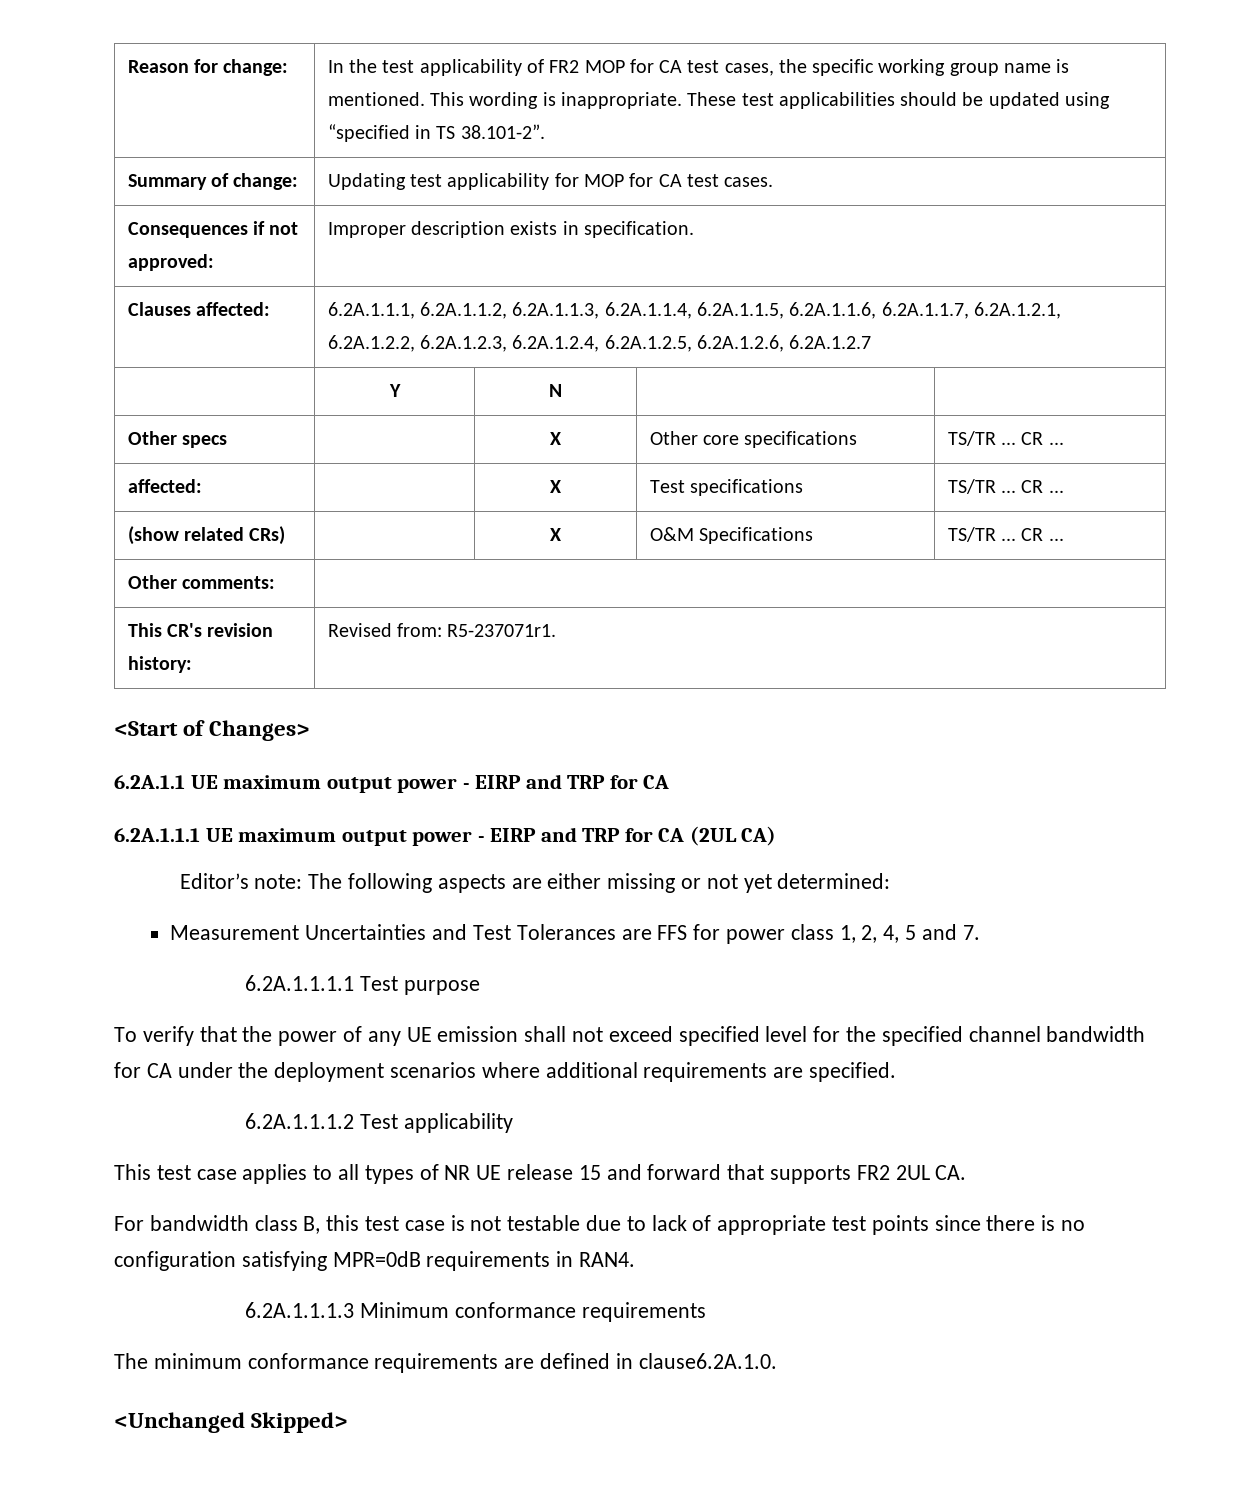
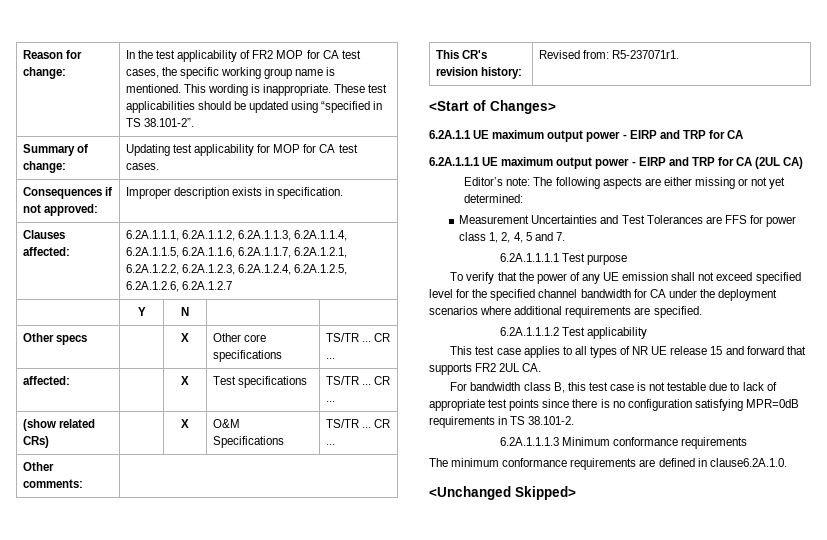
- For bandwidth class B, this test case is not testable due to lack of appropriate test points since there is no configuration satisfying MPR=0dB requirements in RAN4.
+ For bandwidth class B, this test case is not testable due to lack of appropriate test points since there is no configuration satisfying MPR=0dB requirements in TS 38.101-2.

